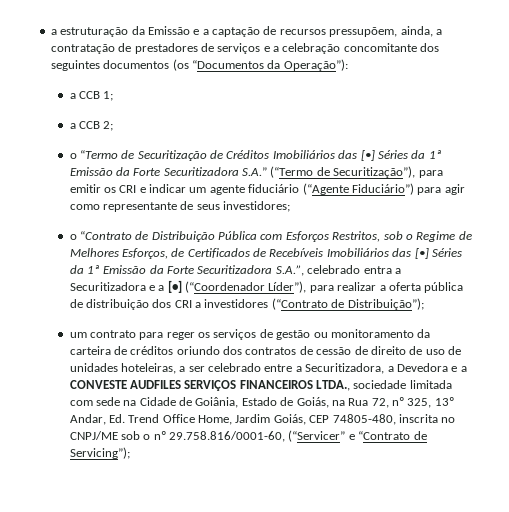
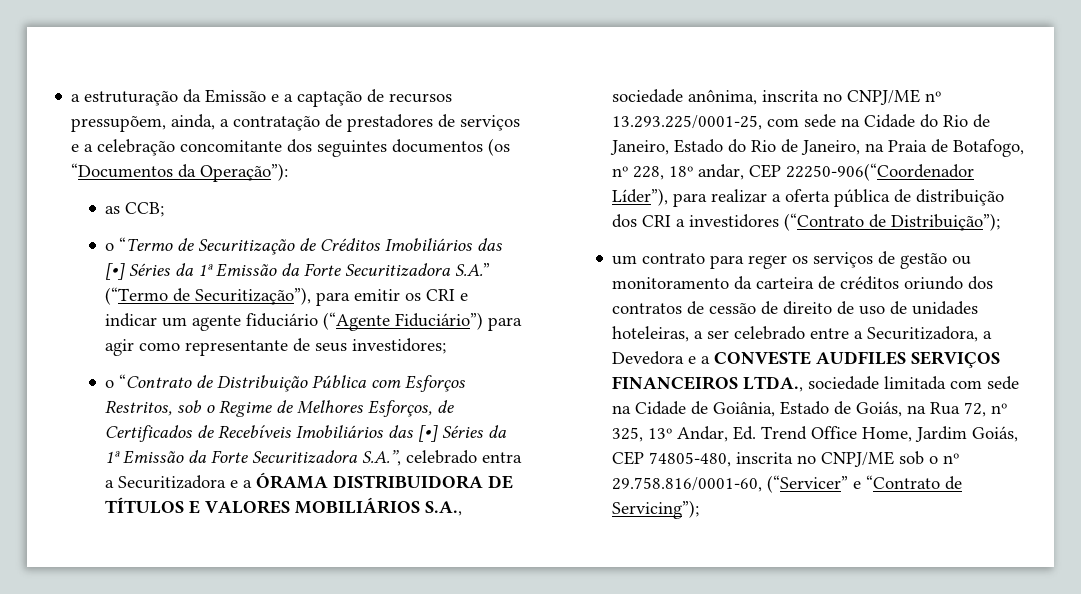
- a CCB 1;
- a CCB 2;
+ as CCB;
- o “Contrato de Distribuição Pública com Esforços Restritos, sob o Regime de Melhores Esforços, de Certificados de Recebíveis Imobiliários das [•] Séries da 1ª Emissão da Forte Securitizadora S.A.”, celebrado entra a Securitizadora e a [•] (“Coordenador Líder”), para realizar a oferta pública de distribuição dos CRI a investidores (“Contrato de Distribuição”);
+ o “Contrato de Distribuição Pública com Esforços Restritos, sob o Regime de Melhores Esforços, de Certificados de Recebíveis Imobiliários das [•] Séries da 1ª Emissão da Forte Securitizadora S.A.”, celebrado entra a Securitizadora e a ÓRAMA DISTRIBUIDORA DE TÍTULOS E VALORES MOBILIÁRIOS S.A., sociedade anônima, inscrita no CNPJ/ME nº 13.293.225/0001-25, com sede na Cidade do Rio de Janeiro, Estado do Rio de Janeiro, na Praia de Botafogo, nº 228, 18º andar, CEP 22250-906(“Coordenador Líder”), para realizar a oferta pública de distribuição dos CRI a investidores (“Contrato de Distribuição”);

